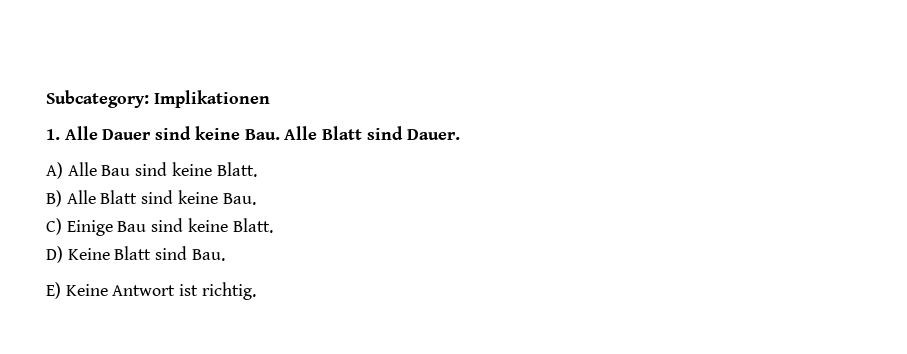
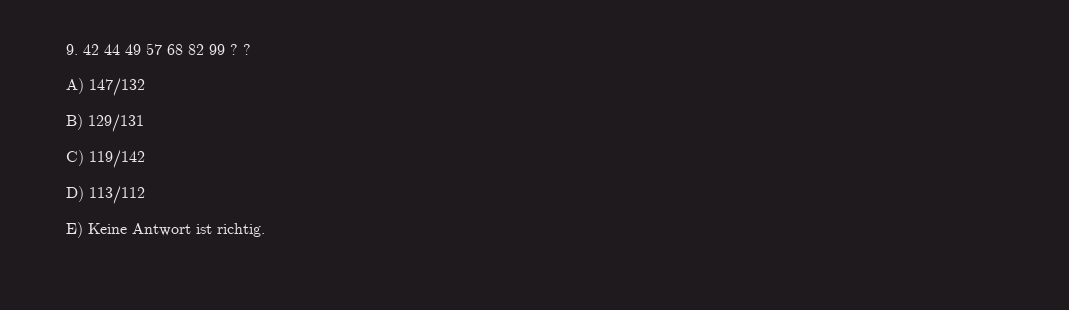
- Subcategory: Implikationen
- 1. Alle Dauer sind keine Bau. Alle Blatt sind Dauer.
- A) Alle Bau sind keine Blatt.
- B) Alle Blatt sind keine Bau.
- C) Einige Bau sind keine Blatt.
- D) Keine Blatt sind Bau.
+ 9. 42 44 49 57 68 82 99 ? ?
+ A) 147/132
+ B) 129/131
+ C) 119/142
+ D) 113/112

